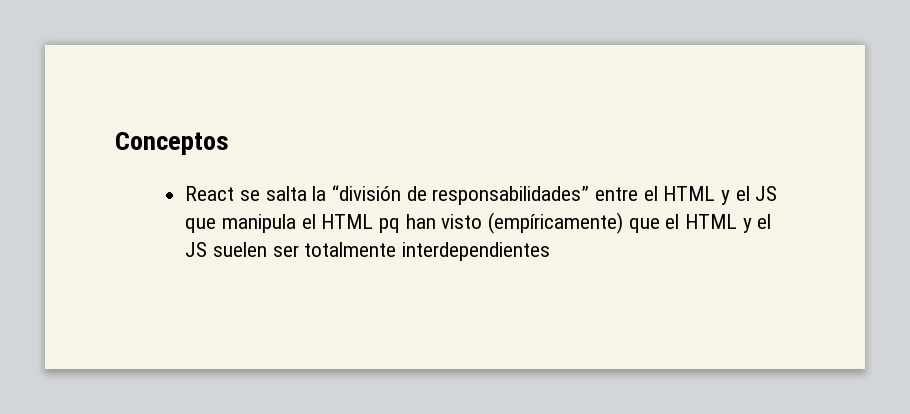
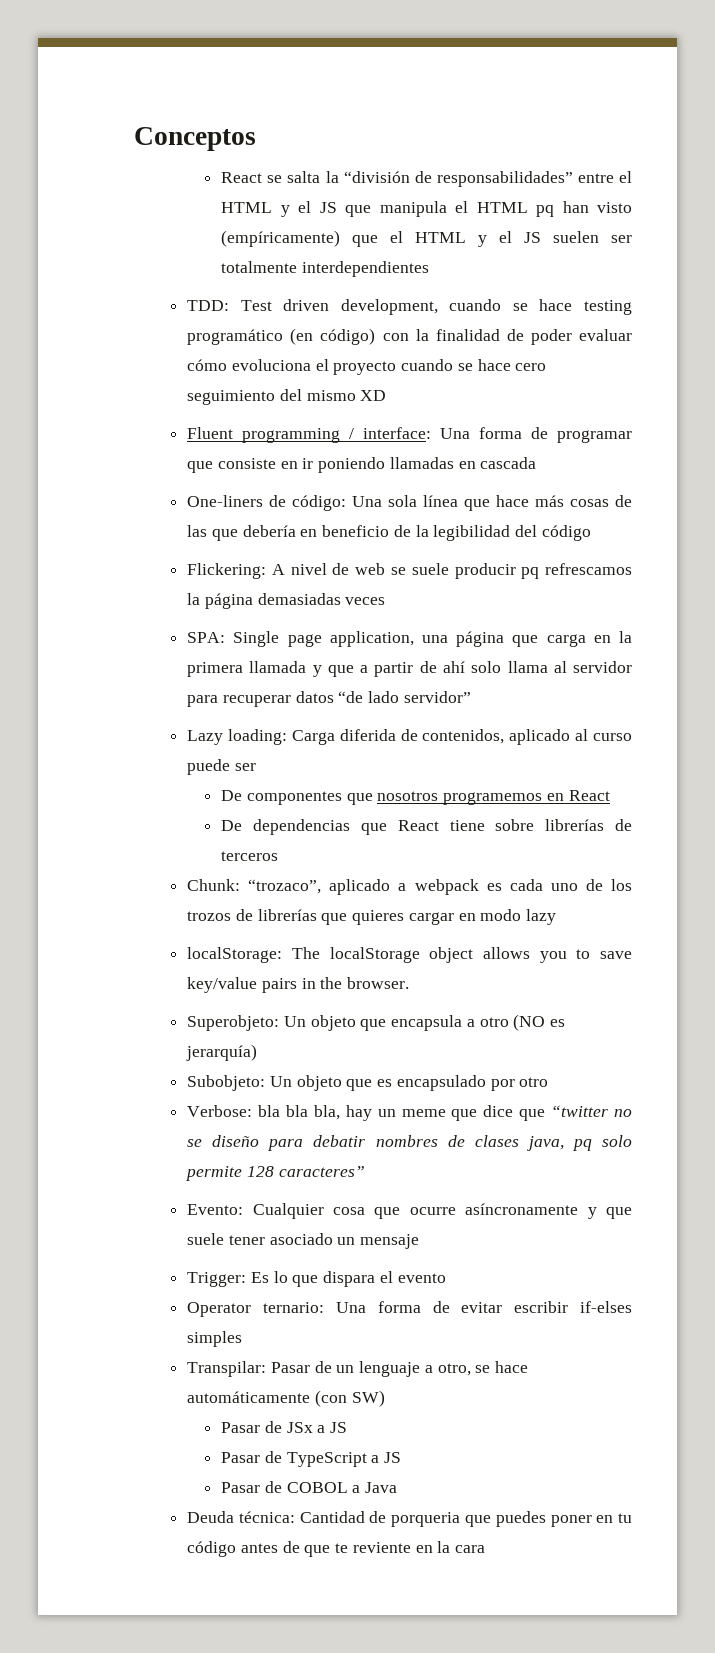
+ TDD: Test driven development, cuando se hace testing programático (en código) con la finalidad de poder evaluar cómo evoluciona el proyecto cuando se hace cero seguimiento del mismo XD
+ Fluent programming / interface: Una forma de programar que consiste en ir poniendo llamadas en cascada
+ One-liners de código: Una sola línea que hace más cosas de las que debería en beneficio de la legibilidad del código
+ Flickering: A nivel de web se suele producir pq refrescamos la página demasiadas veces
+ SPA: Single page application, una página que carga en la primera llamada y que a partir de ahí solo llama al servidor para recuperar datos “de lado servidor”
+ Lazy loading: Carga diferida de contenidos, aplicado al curso puede ser
+ De componentes que nosotros programemos en React
+ De dependencias que React tiene sobre librerías de terceros
+ Chunk: “trozaco”, aplicado a webpack es cada uno de los trozos de librerías que quieres cargar en modo lazy
+ localStorage: The localStorage object allows you to save key/value pairs in the browser.
+ Superobjeto: Un objeto que encapsula a otro (NO es jerarquía)
+ Subobjeto: Un objeto que es encapsulado por otro
+ Verbose: bla bla bla, hay un meme que dice que “twitter no se diseño para debatir nombres de clases java, pq solo permite 128 caracteres”
+ Evento: Cualquier cosa que ocurre asíncronamente y que suele tener asociado un mensaje
+ Trigger: Es lo que dispara el evento
+ Operator ternario: Una forma de evitar escribir if-elses simples
+ Transpilar: Pasar de un lenguaje a otro, se hace automáticamente (con SW)
+ Pasar de JSx a JS
+ Pasar de TypeScript a JS
+ Pasar de COBOL a Java
+ Deuda técnica: Cantidad de porqueria que puedes poner en tu código antes de que te reviente en la cara

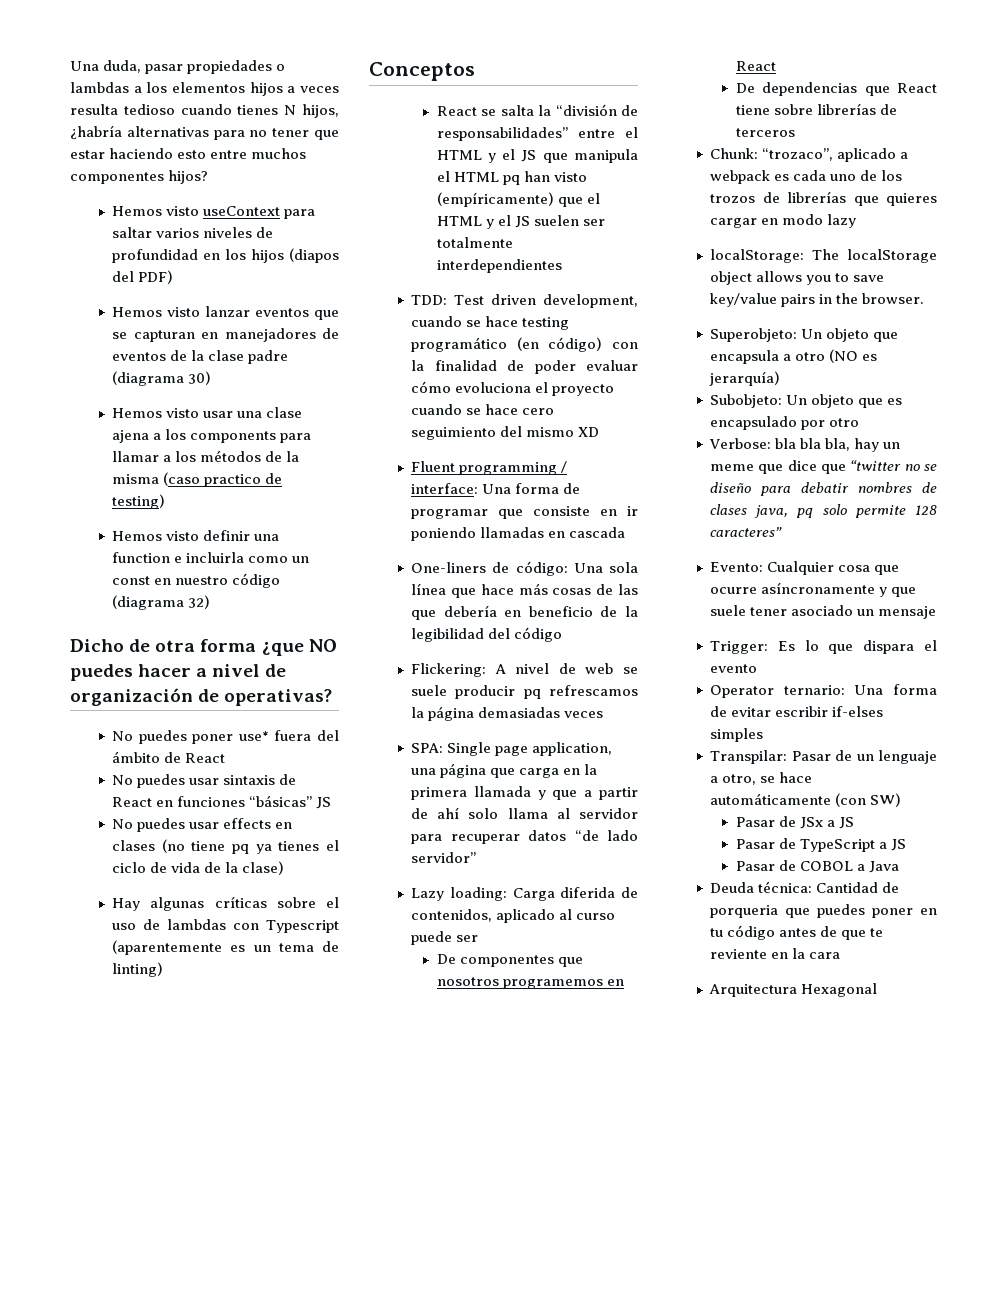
+ Una duda, pasar propiedades o lambdas a los elementos hijos a veces resulta tedioso cuando tienes N hijos, ¿habría alternativas para no tener que estar haciendo esto entre muchos componentes hijos?
+ Hemos visto useContext para saltar varios niveles de profundidad en los hijos (diapos del PDF)
+ Hemos visto lanzar eventos que se capturan en manejadores de eventos de la clase padre (diagrama 30)
+ Hemos visto usar una clase ajena a los components para llamar a los métodos de la misma (caso practico de testing)
+ Hemos visto definir una function e incluirla como un const en nuestro código (diagrama 32)
+ Dicho de otra forma ¿que NO puedes hacer a nivel de organización de operativas?
+ No puedes poner use* fuera del ámbito de React
+ No puedes usar sintaxis de React en funciones “básicas” JS
+ No puedes usar effects en clases (no tiene pq ya tienes el ciclo de vida de la clase)
+ Hay algunas críticas sobre el uso de lambdas con Typescript (aparentemente es un tema de linting)
+ Arquitectura Hexagonal

